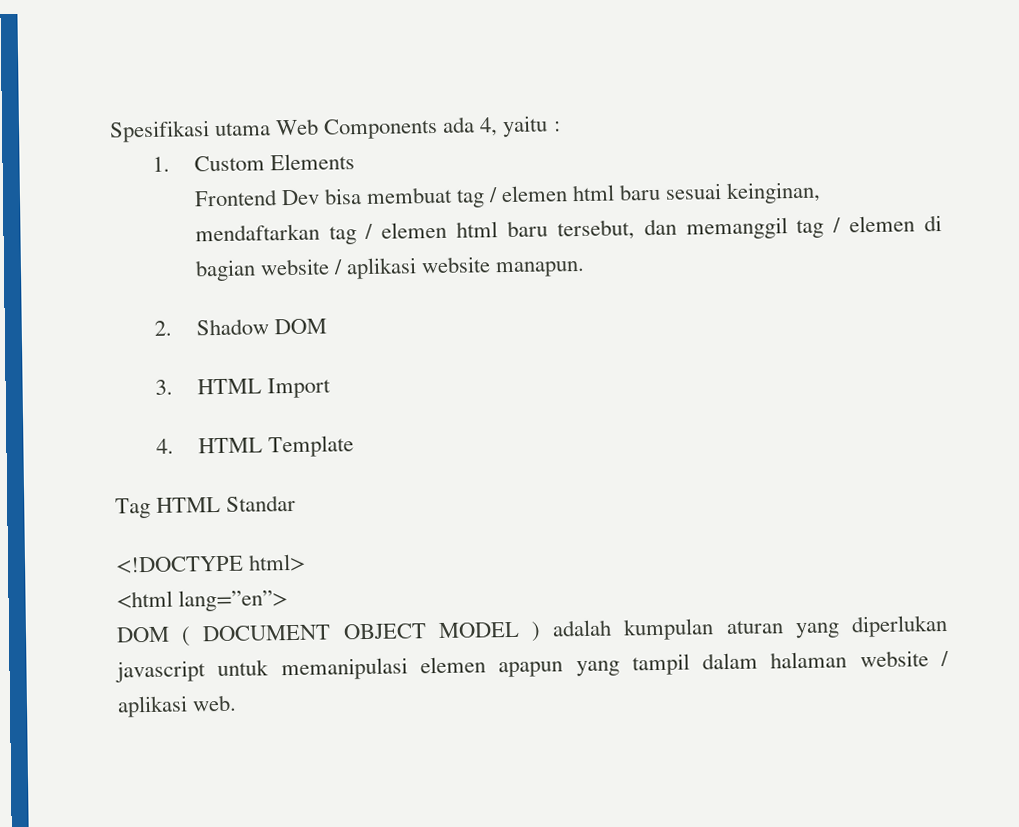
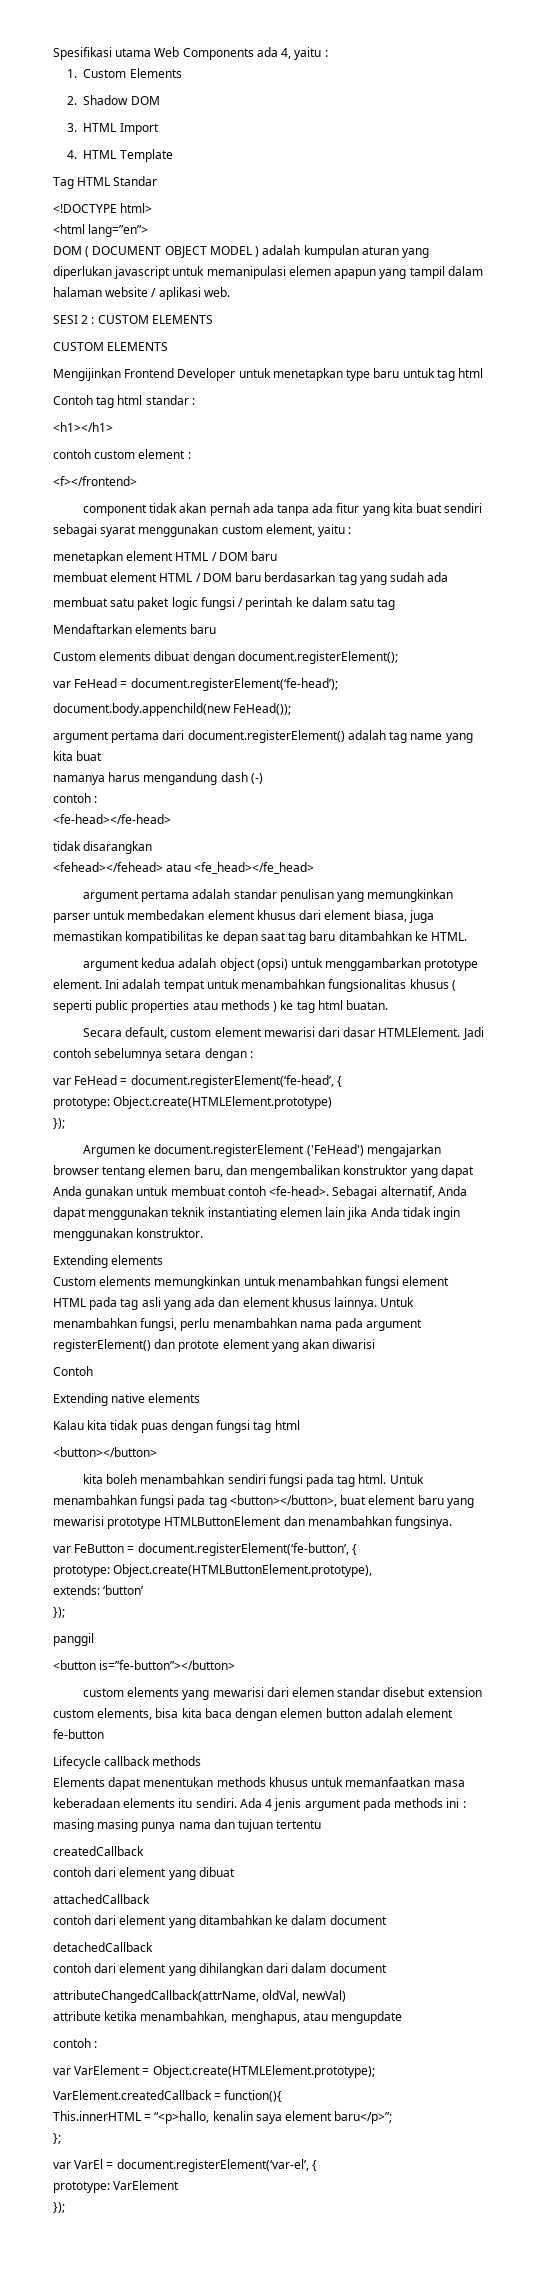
- Frontend Dev bisa membuat tag / elemen html baru sesuai keinginan, mendaftarkan tag / elemen html baru tersebut, dan memanggil tag / elemen di bagian website / aplikasi website manapun.
+ SESI 2 : CUSTOM ELEMENTS
+ CUSTOM ELEMENTS
+ Mengijinkan Frontend Developer untuk menetapkan type baru untuk tag html
+ Contoh tag html standar :
+ <h1></h1>
+ contoh custom element :
+ <f></frontend>
+ component tidak akan pernah ada tanpa ada fitur yang kita buat sendiri sebagai syarat menggunakan custom element, yaitu :
+ menetapkan element HTML / DOM baru
+ membuat element HTML / DOM baru berdasarkan tag yang sudah ada
+ membuat satu paket logic fungsi / perintah ke dalam satu tag
+ Mendaftarkan elements baru
+ Custom elements dibuat dengan document.registerElement();
+ var FeHead = document.registerElement(‘fe-head’);
+ document.body.appenchild(new FeHead());
+ argument pertama dari document.registerElement() adalah tag name yang kita buat
+ namanya harus mengandung dash (-)
+ contoh :
+ <fe-head></fe-head>
+ tidak disarangkan
+ <fehead></fehead> atau <fe_head></fe_head>
+ argument pertama adalah standar penulisan yang memungkinkan parser untuk membedakan element khusus dari element biasa, juga memastikan kompatibilitas ke depan saat tag baru ditambahkan ke HTML.
+ argument kedua adalah object (opsi) untuk menggambarkan prototype element. Ini adalah tempat untuk menambahkan fungsionalitas khusus ( seperti public properties atau methods ) ke tag html buatan.
+ Secara default, custom element mewarisi dari dasar HTMLElement. Jadi contoh sebelumnya setara dengan :
+ var FeHead = document.registerElement(‘fe-head’, {
+ prototype: Object.create(HTMLElement.prototype)
+ });
+ Argumen ke document.registerElement ('FeHead') mengajarkan browser tentang elemen baru, dan mengembalikan konstruktor yang dapat Anda gunakan untuk membuat contoh <fe-head>. Sebagai alternatif, Anda dapat menggunakan teknik instantiating elemen lain jika Anda tidak ingin menggunakan konstruktor.
+ Extending elements
+ Custom elements memungkinkan untuk menambahkan fungsi element HTML pada tag asli yang ada dan element khusus lainnya. Untuk menambahkan fungsi, perlu menambahkan nama pada argument registerElement() dan protote element yang akan diwarisi
+ Contoh
+ Extending native elements
+ Kalau kita tidak puas dengan fungsi tag html
+ <button></button>
+ kita boleh menambahkan sendiri fungsi pada tag html. Untuk menambahkan fungsi pada tag <button></button>, buat element baru yang mewarisi prototype HTMLButtonElement dan menambahkan fungsinya.
+ var FeButton = document.registerElement(‘fe-button’, {
+ prototype: Object.create(HTMLButtonElement.prototype),
+ extends: ‘button’
+ });
+ panggil
+ <button is=”fe-button”></button>
+ custom elements yang mewarisi dari elemen standar disebut extension custom elements, bisa kita baca dengan elemen button adalah element fe-button
+ Lifecycle callback methods
+ Elements dapat menentukan methods khusus untuk memanfaatkan masa keberadaan elements itu sendiri. Ada 4 jenis argument pada methods ini : masing masing punya nama dan tujuan tertentu
+ createdCallback
+ contoh dari element yang dibuat
+ attachedCallback
+ contoh dari element yang ditambahkan ke dalam document
+ detachedCallback
+ contoh dari element yang dihilangkan dari dalam document
+ attributeChangedCallback(attrName, oldVal, newVal)
+ attribute ketika menambahkan, menghapus, atau mengupdate
+ contoh :
+ var VarElement = Object.create(HTMLElement.prototype);
+ VarElement.createdCallback = function(){
+ This.innerHTML = “<p>hallo, kenalin saya element baru</p>”;
+ };
+ var VarEl = document.registerElement(‘var-el’, {
+ prototype: VarElement
+ });

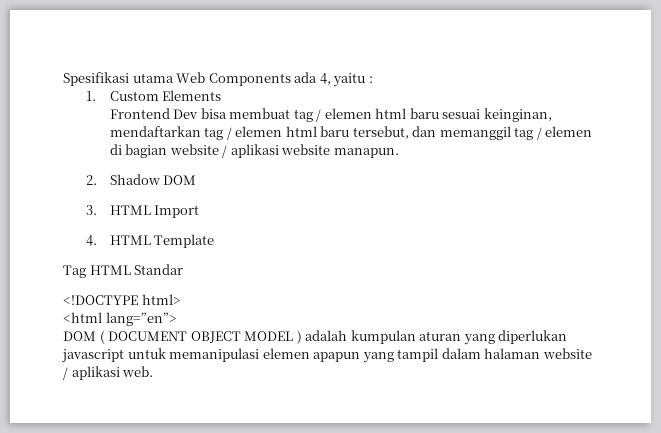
+ Frontend Dev bisa membuat tag / elemen html baru sesuai keinginan, mendaftarkan tag / elemen html baru tersebut, dan memanggil tag / elemen di bagian website / aplikasi website manapun.
- SESI 2 : CUSTOM ELEMENTS
- CUSTOM ELEMENTS
- Mengijinkan Frontend Developer untuk menetapkan type baru untuk tag html
- Contoh tag html standar :
- <h1></h1>
- contoh custom element :
- <f></frontend>
- component tidak akan pernah ada tanpa ada fitur yang kita buat sendiri sebagai syarat menggunakan custom element, yaitu :
- menetapkan element HTML / DOM baru
- membuat element HTML / DOM baru berdasarkan tag yang sudah ada
- membuat satu paket logic fungsi / perintah ke dalam satu tag
- Mendaftarkan elements baru
- Custom elements dibuat dengan document.registerElement();
- var FeHead = document.registerElement(‘fe-head’);
- document.body.appenchild(new FeHead());
- argument pertama dari document.registerElement() adalah tag name yang kita buat
- namanya harus mengandung dash (-)
- contoh :
- <fe-head></fe-head>
- tidak disarangkan
- <fehead></fehead> atau <fe_head></fe_head>
- argument pertama adalah standar penulisan yang memungkinkan parser untuk membedakan element khusus dari element biasa, juga memastikan kompatibilitas ke depan saat tag baru ditambahkan ke HTML.
- argument kedua adalah object (opsi) untuk menggambarkan prototype element. Ini adalah tempat untuk menambahkan fungsionalitas khusus ( seperti public properties atau methods ) ke tag html buatan.
- Secara default, custom element mewarisi dari dasar HTMLElement. Jadi contoh sebelumnya setara dengan :
- var FeHead = document.registerElement(‘fe-head’, {
- prototype: Object.create(HTMLElement.prototype)
- });
- Argumen ke document.registerElement ('FeHead') mengajarkan browser tentang elemen baru, dan mengembalikan konstruktor yang dapat Anda gunakan untuk membuat contoh <fe-head>. Sebagai alternatif, Anda dapat menggunakan teknik instantiating elemen lain jika Anda tidak ingin menggunakan konstruktor.
- Extending elements
- Custom elements memungkinkan untuk menambahkan fungsi element HTML pada tag asli yang ada dan element khusus lainnya. Untuk menambahkan fungsi, perlu menambahkan nama pada argument registerElement() dan protote element yang akan diwarisi
- Contoh
- Extending native elements
- Kalau kita tidak puas dengan fungsi tag html
- <button></button>
- kita boleh menambahkan sendiri fungsi pada tag html. Untuk menambahkan fungsi pada tag <button></button>, buat element baru yang mewarisi prototype HTMLButtonElement dan menambahkan fungsinya.
- var FeButton = document.registerElement(‘fe-button’, {
- prototype: Object.create(HTMLButtonElement.prototype),
- extends: ‘button’
- });
- panggil
- <button is=”fe-button”></button>
- custom elements yang mewarisi dari elemen standar disebut extension custom elements, bisa kita baca dengan elemen button adalah element fe-button
- Lifecycle callback methods
- Elements dapat menentukan methods khusus untuk memanfaatkan masa keberadaan elements itu sendiri. Ada 4 jenis argument pada methods ini : masing masing punya nama dan tujuan tertentu
- createdCallback
- contoh dari element yang dibuat
- attachedCallback
- contoh dari element yang ditambahkan ke dalam document
- detachedCallback
- contoh dari element yang dihilangkan dari dalam document
- attributeChangedCallback(attrName, oldVal, newVal)
- attribute ketika menambahkan, menghapus, atau mengupdate
- contoh :
- var VarElement = Object.create(HTMLElement.prototype);
- VarElement.createdCallback = function(){
- This.innerHTML = “<p>hallo, kenalin saya element baru</p>”;
- };
- var VarEl = document.registerElement(‘var-el’, {
- prototype: VarElement
- });

